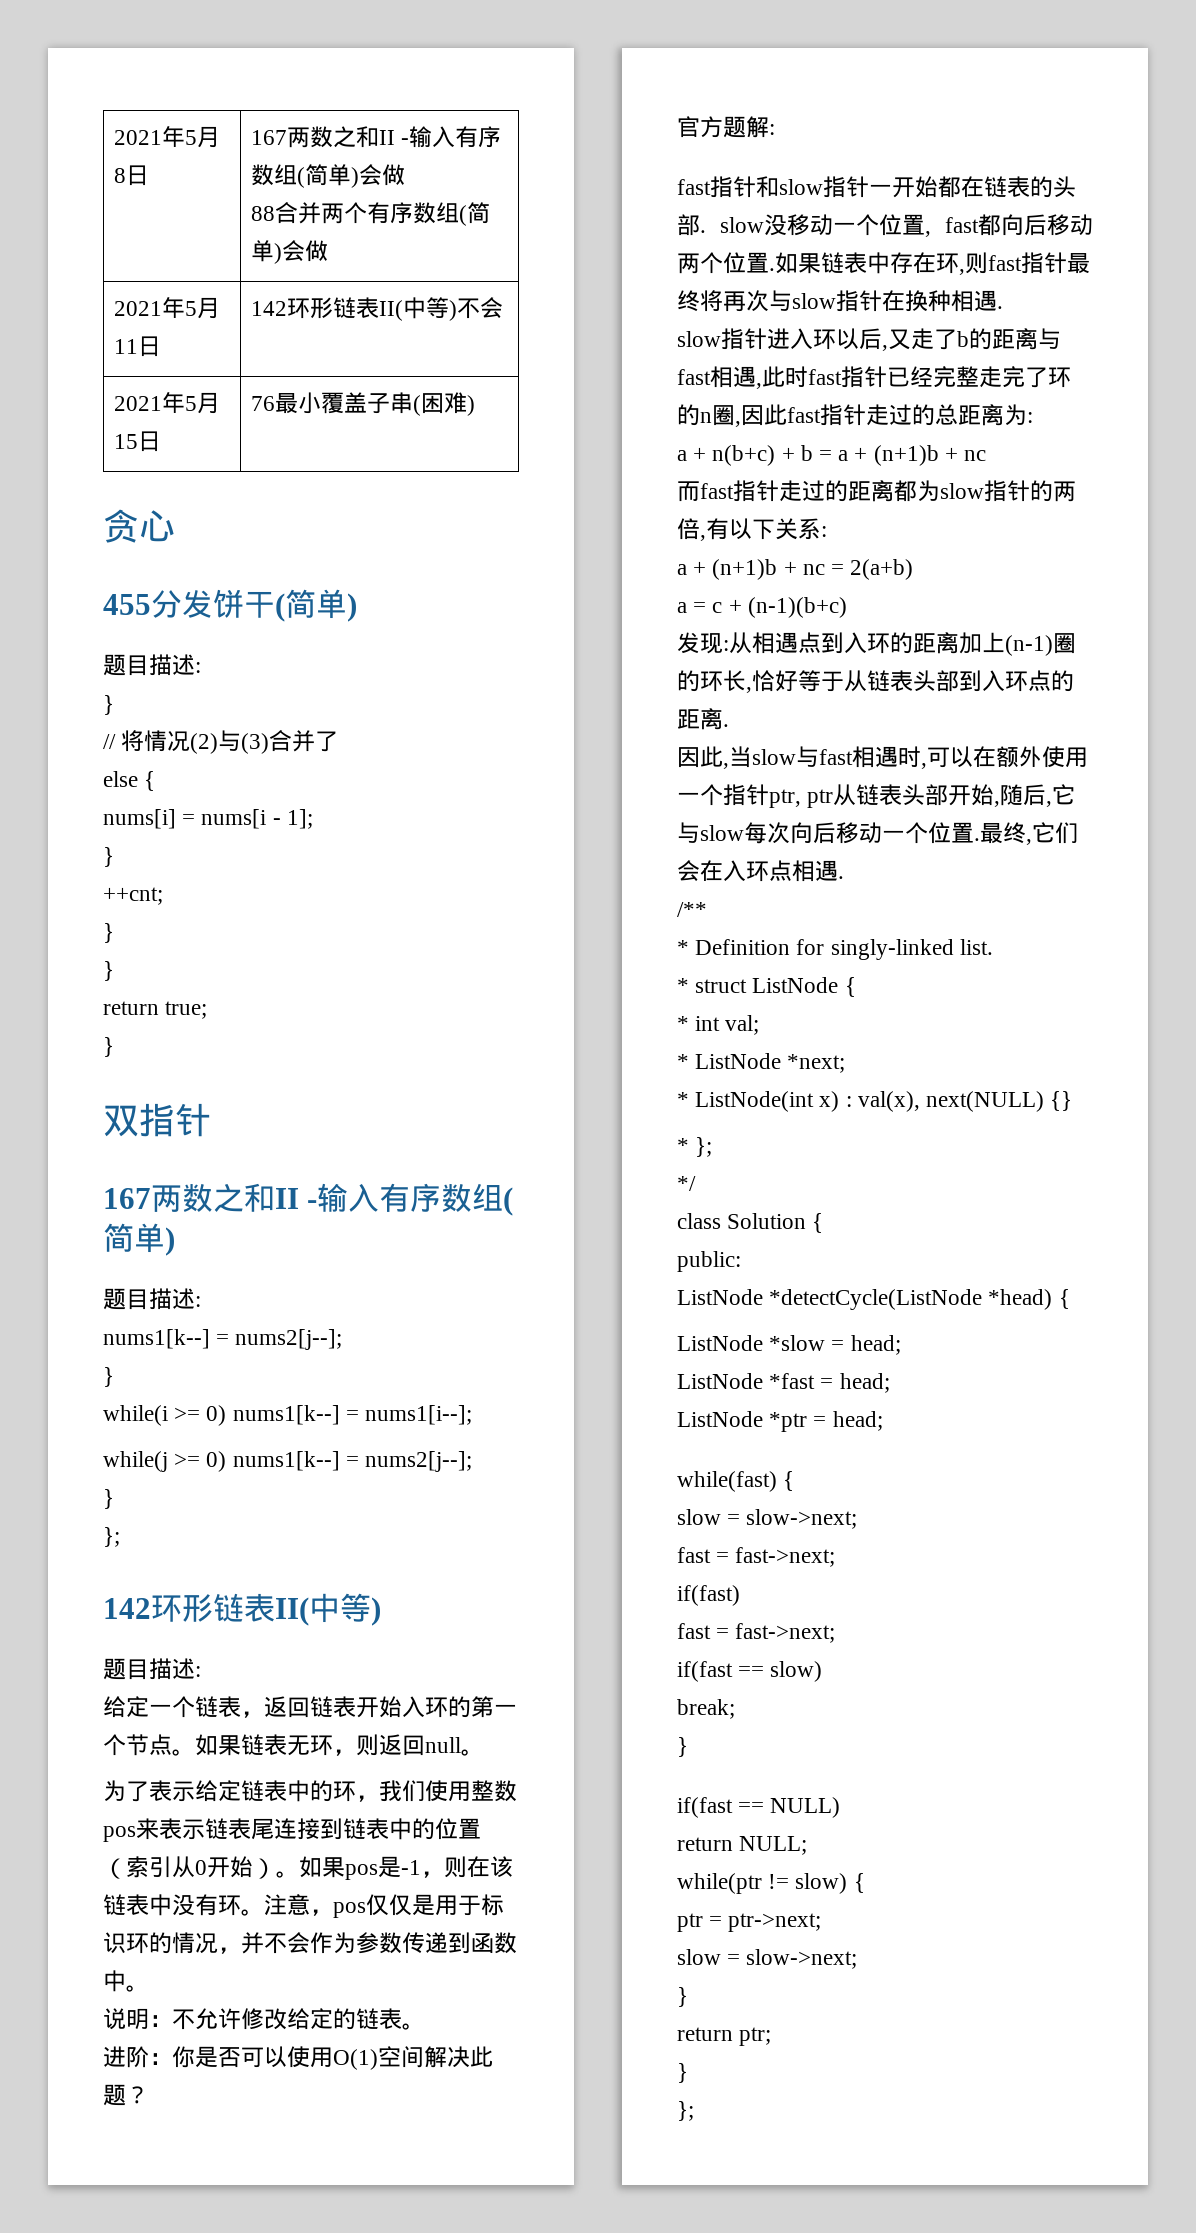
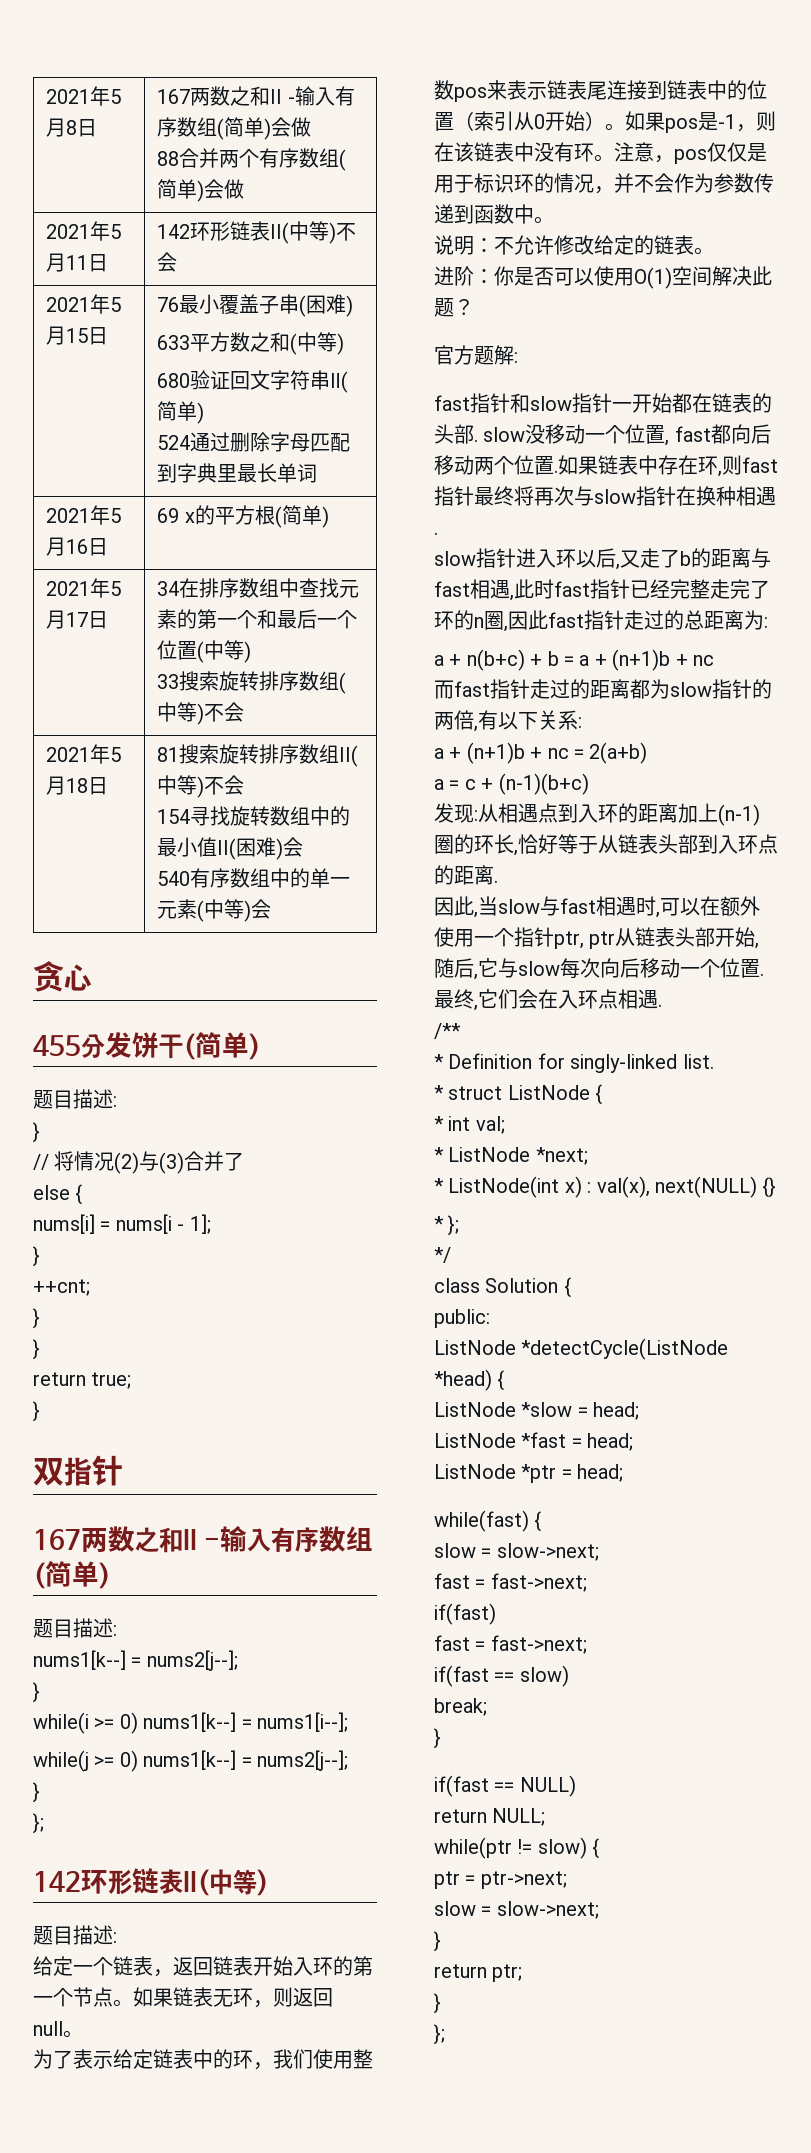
  2021年5月15日 | 76最小覆盖子串(困难)
+ 633平方数之和(中等)
+ 680验证回文字符串Ⅱ(简单)
+ 524通过删除字母匹配到字典里最长单词
+ 2021年5月16日 | 69 x的平方根(简单)
+ 2021年5月17日 | 34在排序数组中查找元素的第一个和最后一个位置(中等)
+ 33搜索旋转排序数组(中等)不会
+ 2021年5月18日 | 81搜索旋转排序数组II(中等)不会
+ 154寻找旋转数组中的最小值II(困难)会
+ 540有序数组中的单一元素(中等)会

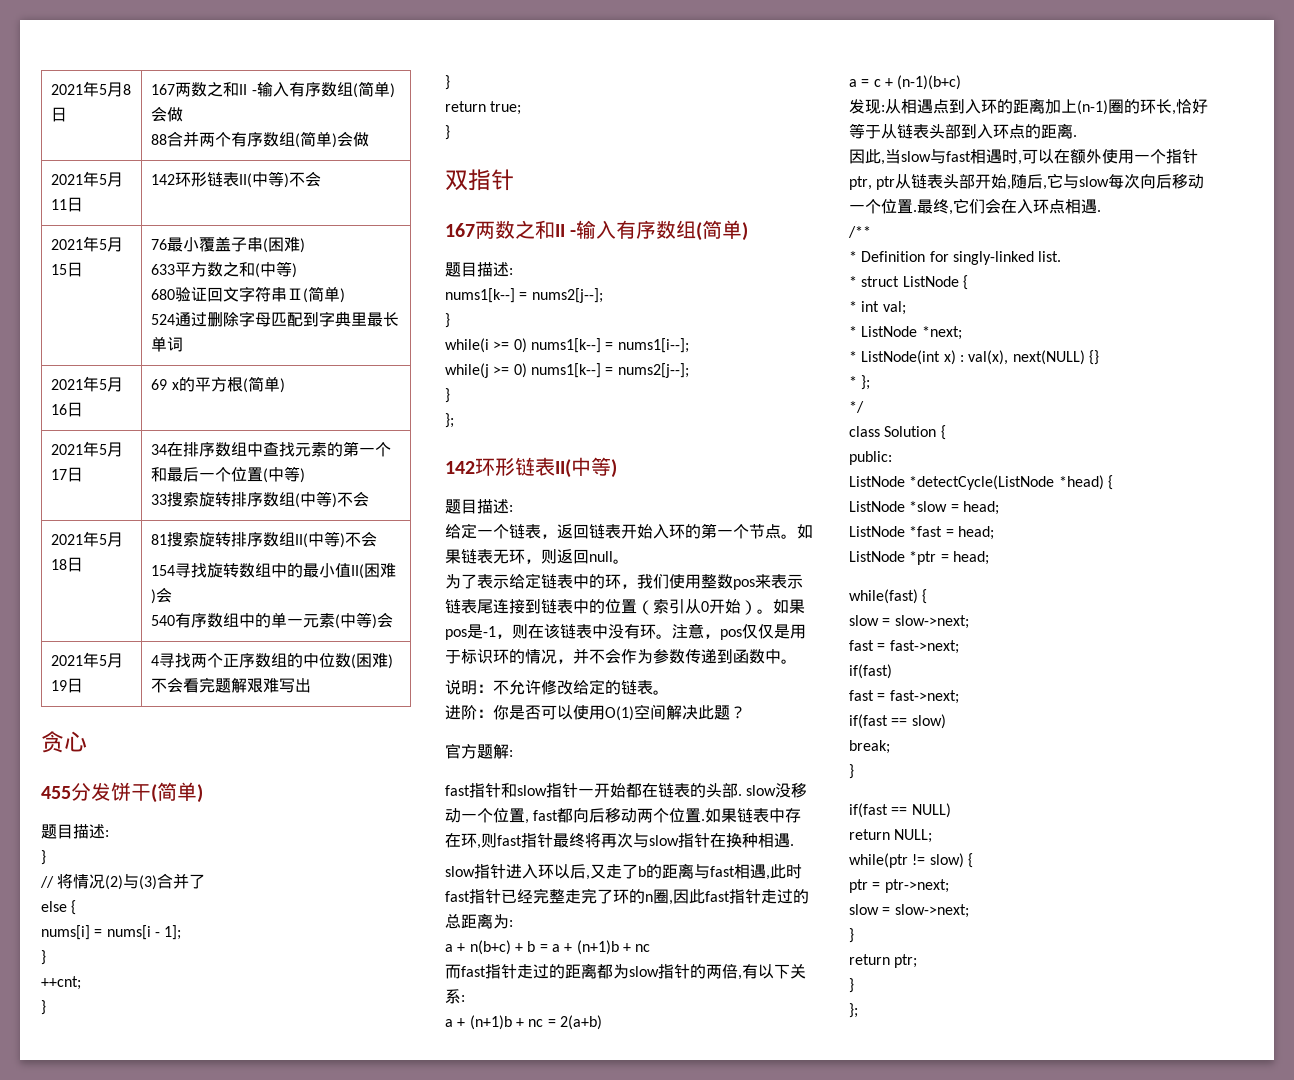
+ 2021年5月19日 | 4寻找两个正序数组的中位数(困难)不会看完题解艰难写出

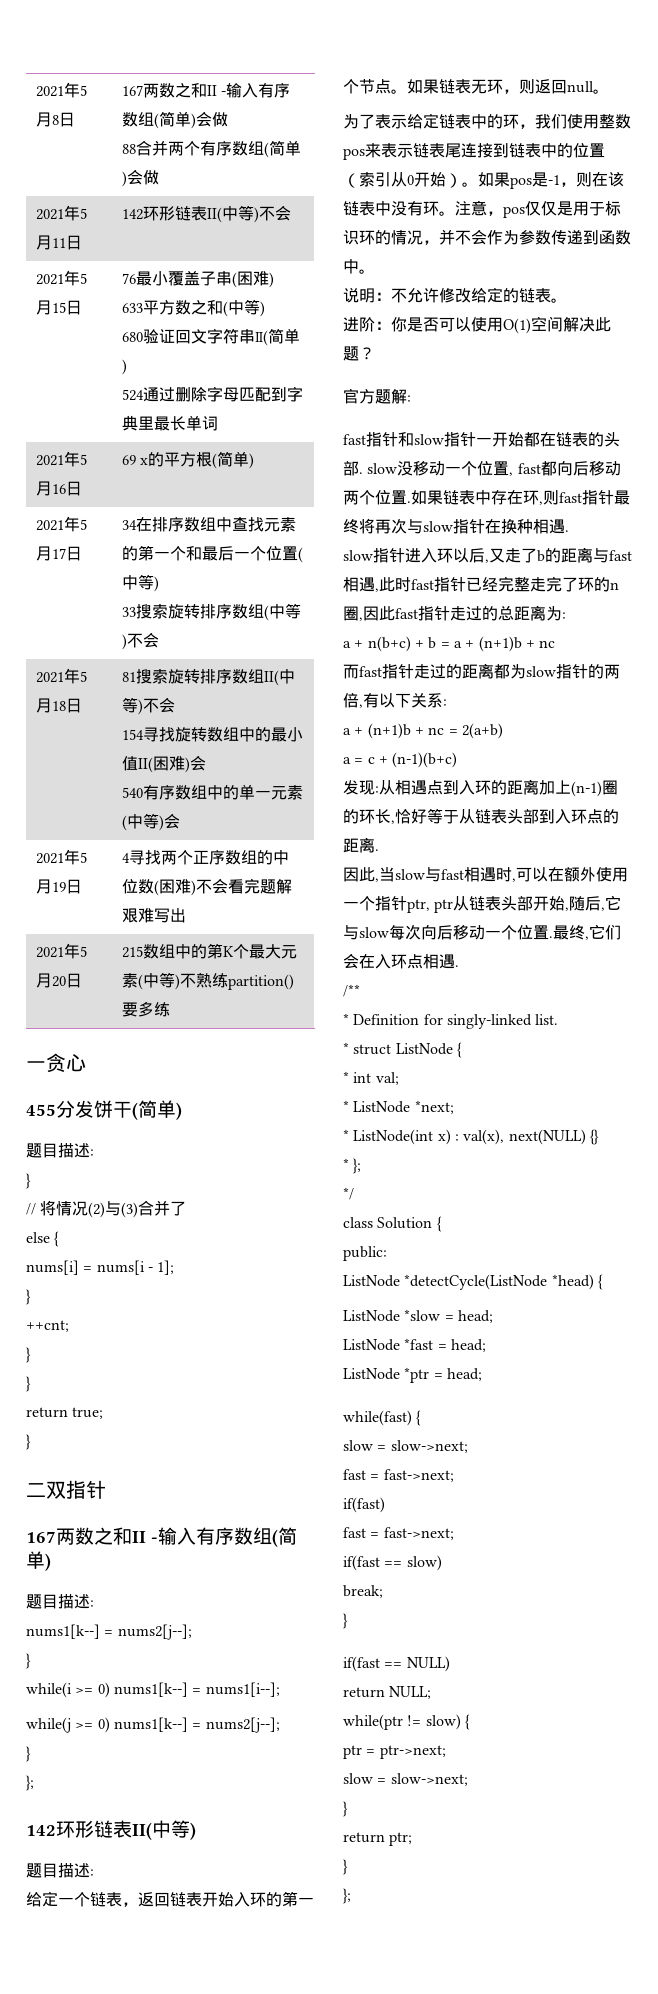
- 贪心
+ 2021年5月20日 | 215数组中的第K个最大元素(中等)不熟练partition()要多练
+ 一贪心
- 双指针
+ 二双指针

